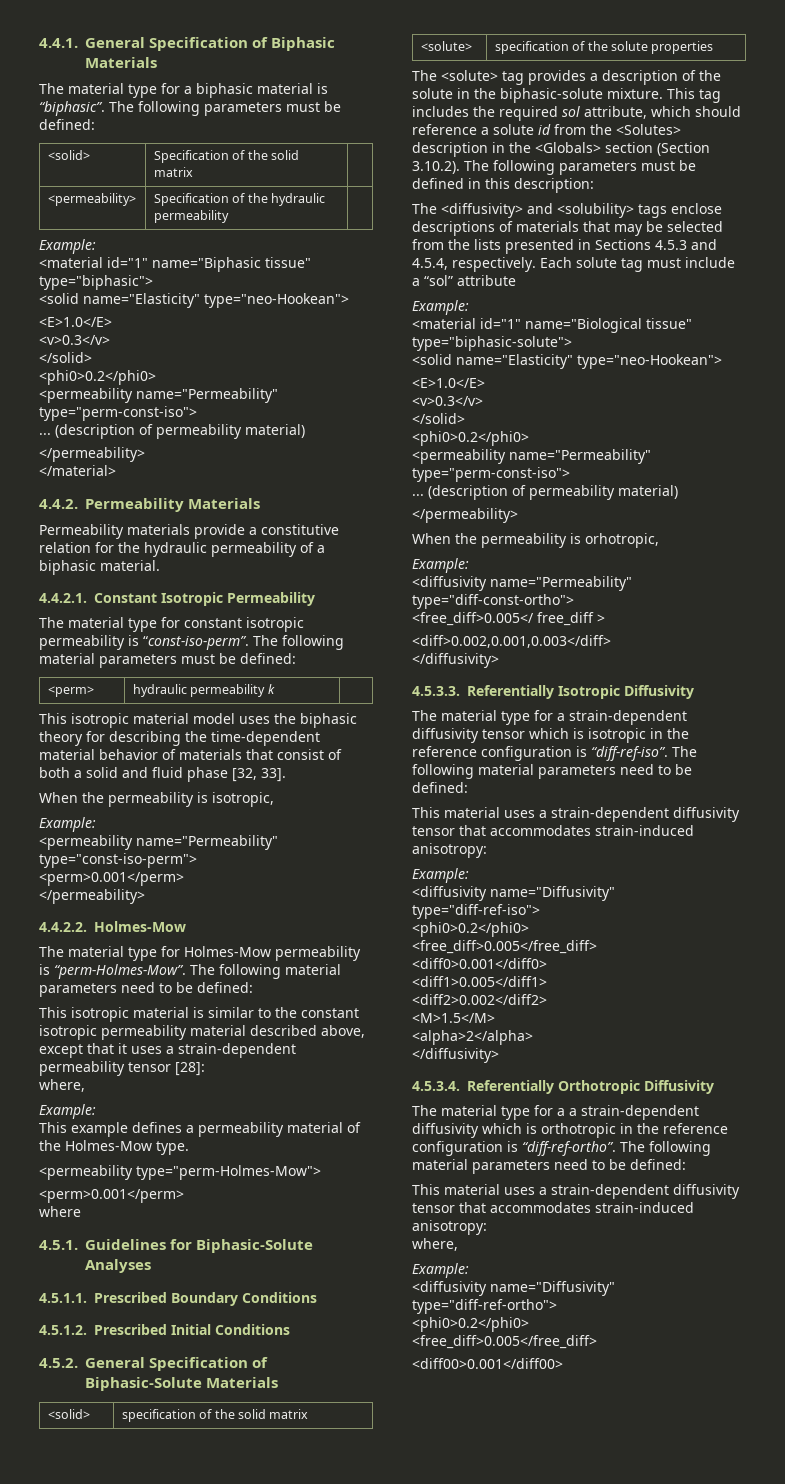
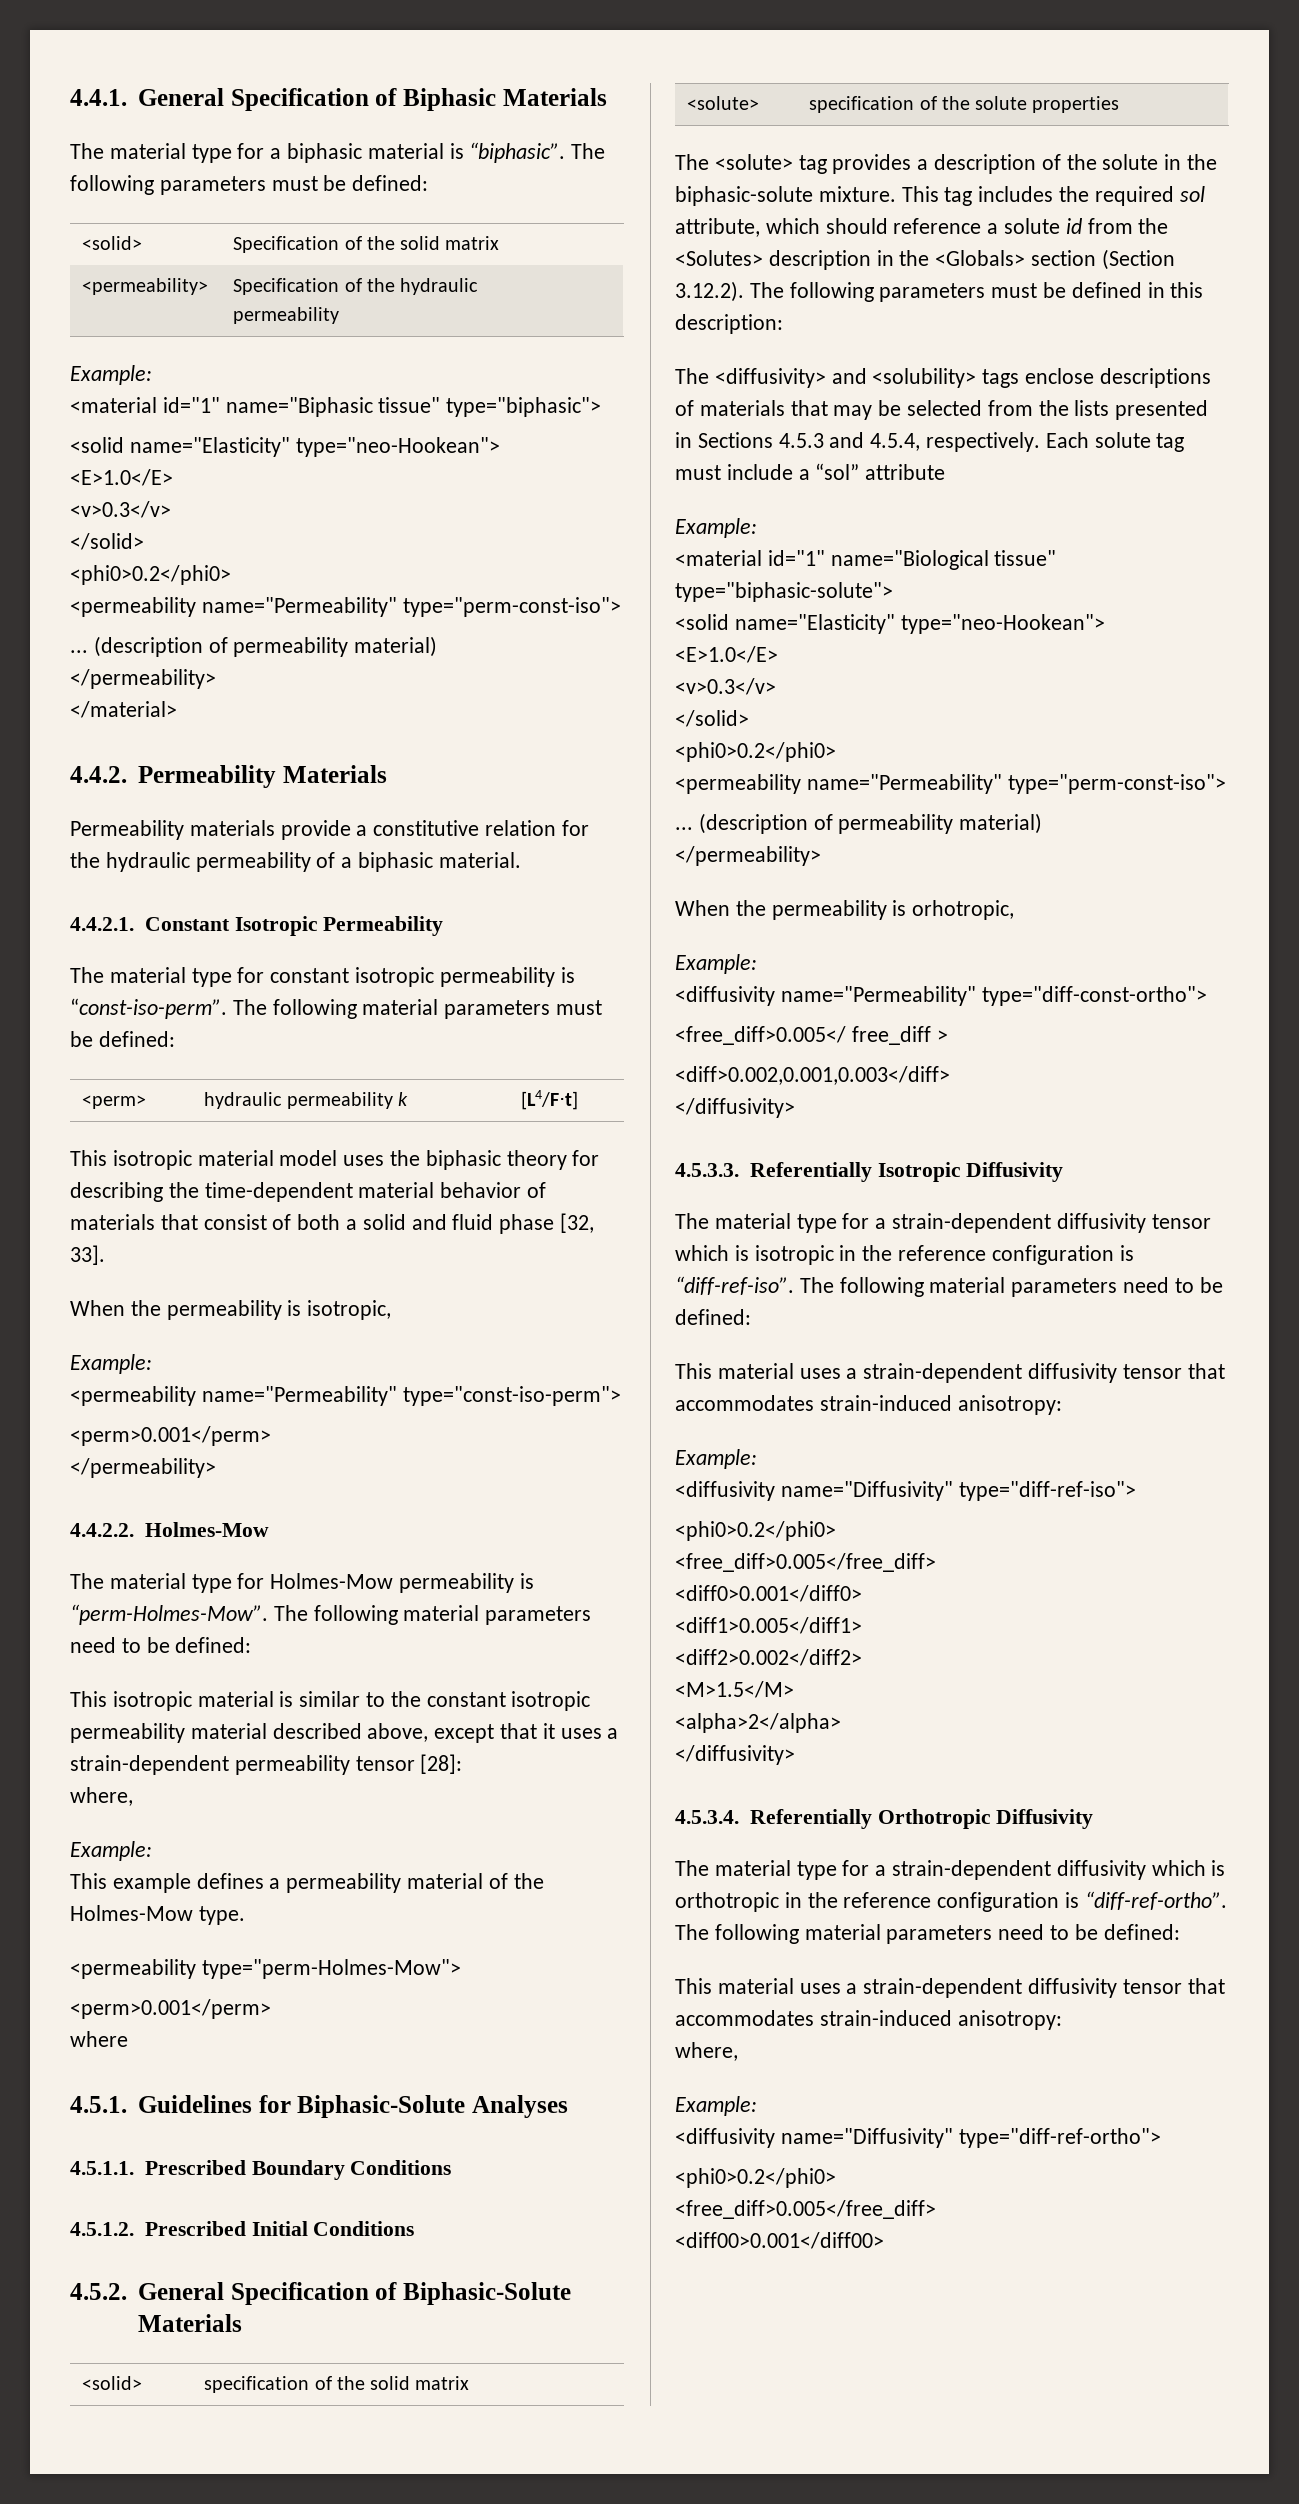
- <perm> | hydraulic permeability k |
+ <perm> | hydraulic permeability k | [L4/F⋅t]
- This tag includes the required sol attribute, which should reference a solute id from the <Solutes> description in the <Globals> section (Section 3.10.2). The following parameters must be defined in this description:
+ This tag includes the required sol attribute, which should reference a solute id from the <Solutes> description in the <Globals> section (Section 3.12.2). The following parameters must be defined in this description:
- The material type for a a strain-dependent diffusivity which is orthotropic in the reference configuration is “diff-ref-ortho”.
+ The material type for a strain-dependent diffusivity which is orthotropic in the reference configuration is “diff-ref-ortho”.

